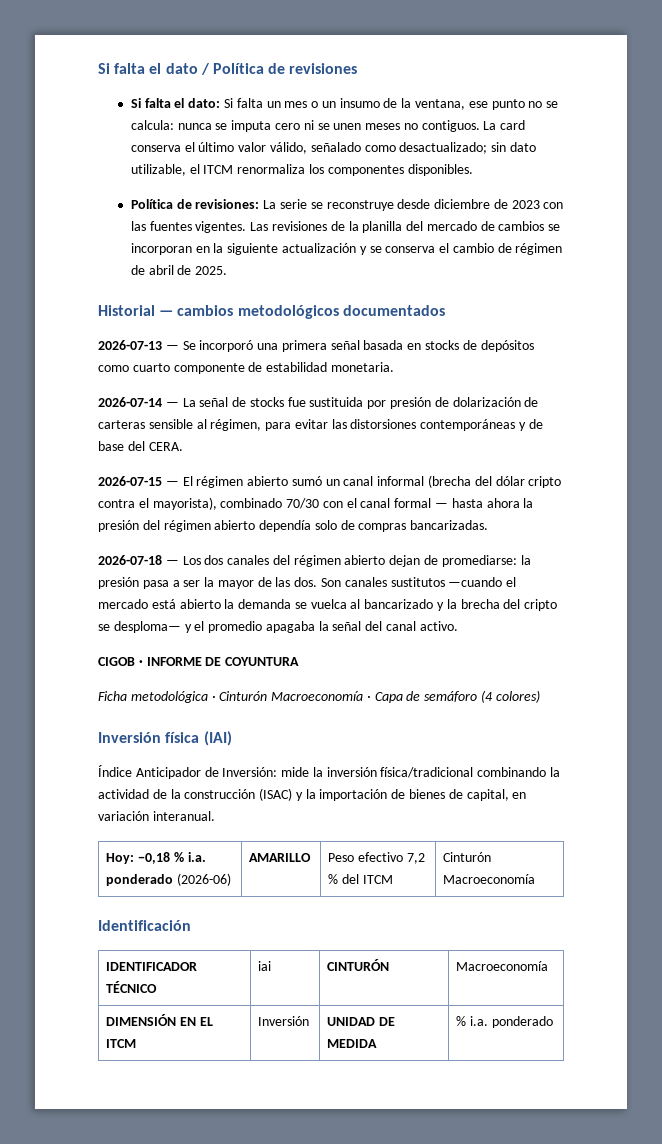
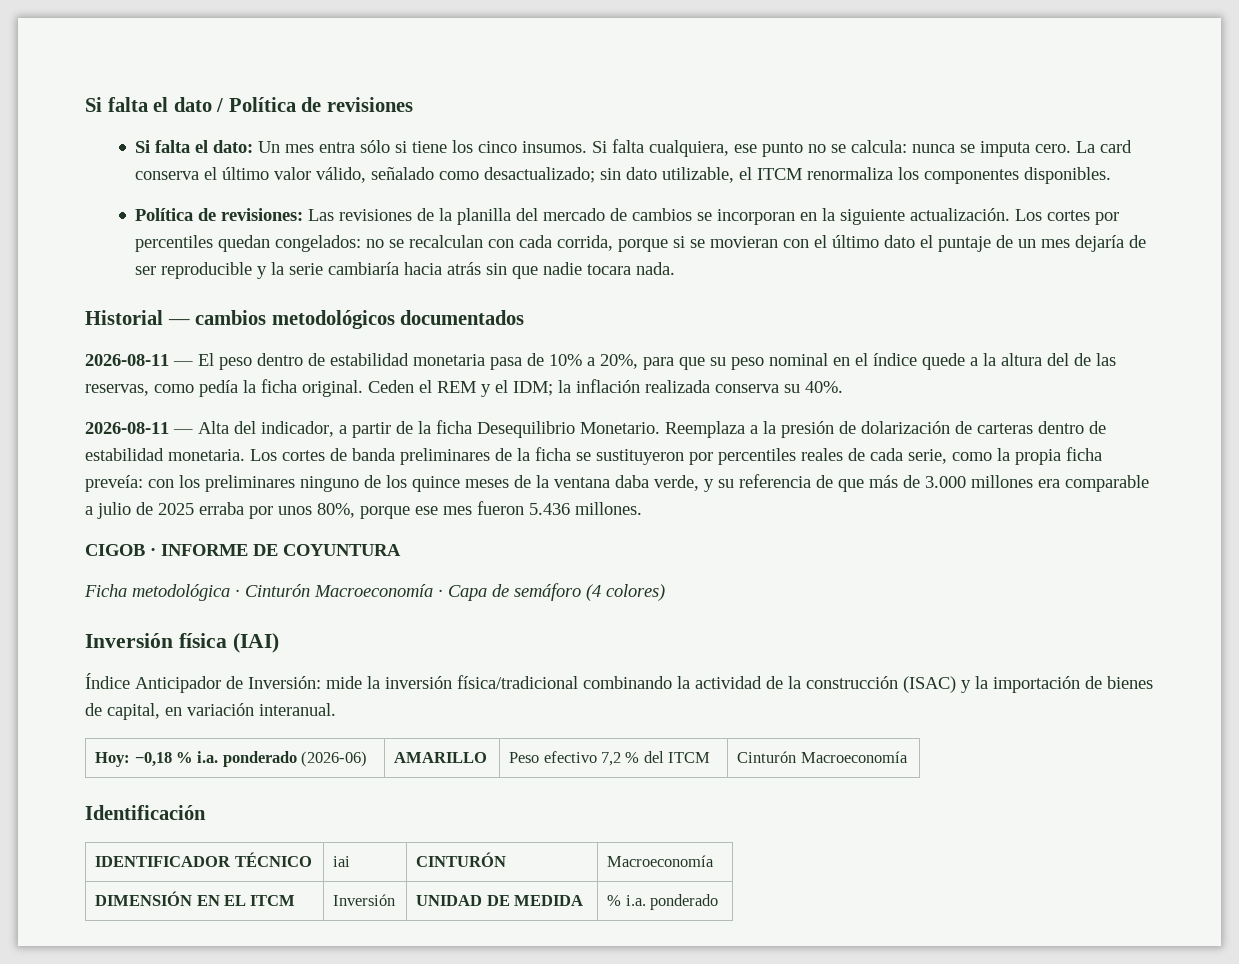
- Si falta el dato: Si falta un mes o un insumo de la ventana, ese punto no se calcula: nunca se imputa cero ni se unen meses no contiguos.
+ Si falta el dato: Un mes entra sólo si tiene los cinco insumos. Si falta cualquiera, ese punto no se calcula: nunca se imputa cero.
- Política de revisiones: La serie se reconstruye desde diciembre de 2023 con las fuentes vigentes. Las revisiones de la planilla del mercado de cambios se incorporan en la siguiente actualización y se conserva el cambio de régimen de abril de 2025.
+ Política de revisiones: Las revisiones de la planilla del mercado de cambios se incorporan en la siguiente actualización. Los cortes por percentiles quedan congelados: no se recalculan con cada corrida, porque si se movieran con el último dato el puntaje de un mes dejaría de ser reproducible y la serie cambiaría hacia atrás sin que nadie tocara nada.
- 2026-07-13 — Se incorporó una primera señal basada en stocks de depósitos como cuarto componente de estabilidad monetaria.
- 2026-07-14 — La señal de stocks fue sustituida por presión de dolarización de carteras sensible al régimen, para evitar las distorsiones contemporáneas y de base del CERA.
- 2026-07-15 — El régimen abierto sumó un canal informal (brecha del dólar cripto contra el mayorista), combinado 70/30 con el canal formal — hasta ahora la presión del régimen abierto dependía solo de compras bancarizadas.
- 2026-07-18 — Los dos canales del régimen abierto dejan de promediarse: la presión pasa a ser la mayor de las dos. Son canales sustitutos —cuando el mercado está abierto la demanda se vuelca al bancarizado y la brecha del cripto se desploma— y el promedio apagaba la señal del canal activo.
+ 2026-08-11 — El peso dentro de estabilidad monetaria pasa de 10% a 20%, para que su peso nominal en el índice quede a la altura del de las reservas, como pedía la ficha original. Ceden el REM y el IDM; la inflación realizada conserva su 40%.
+ 2026-08-11 — Alta del indicador, a partir de la ficha Desequilibrio Monetario. Reemplaza a la presión de dolarización de carteras dentro de estabilidad monetaria. Los cortes de banda preliminares de la ficha se sustituyeron por percentiles reales de cada serie, como la propia ficha preveía: con los preliminares ninguno de los quince meses de la ventana daba verde, y su referencia de que más de 3.000 millones era comparable a julio de 2025 erraba por unos 80%, porque ese mes fueron 5.436 millones.

